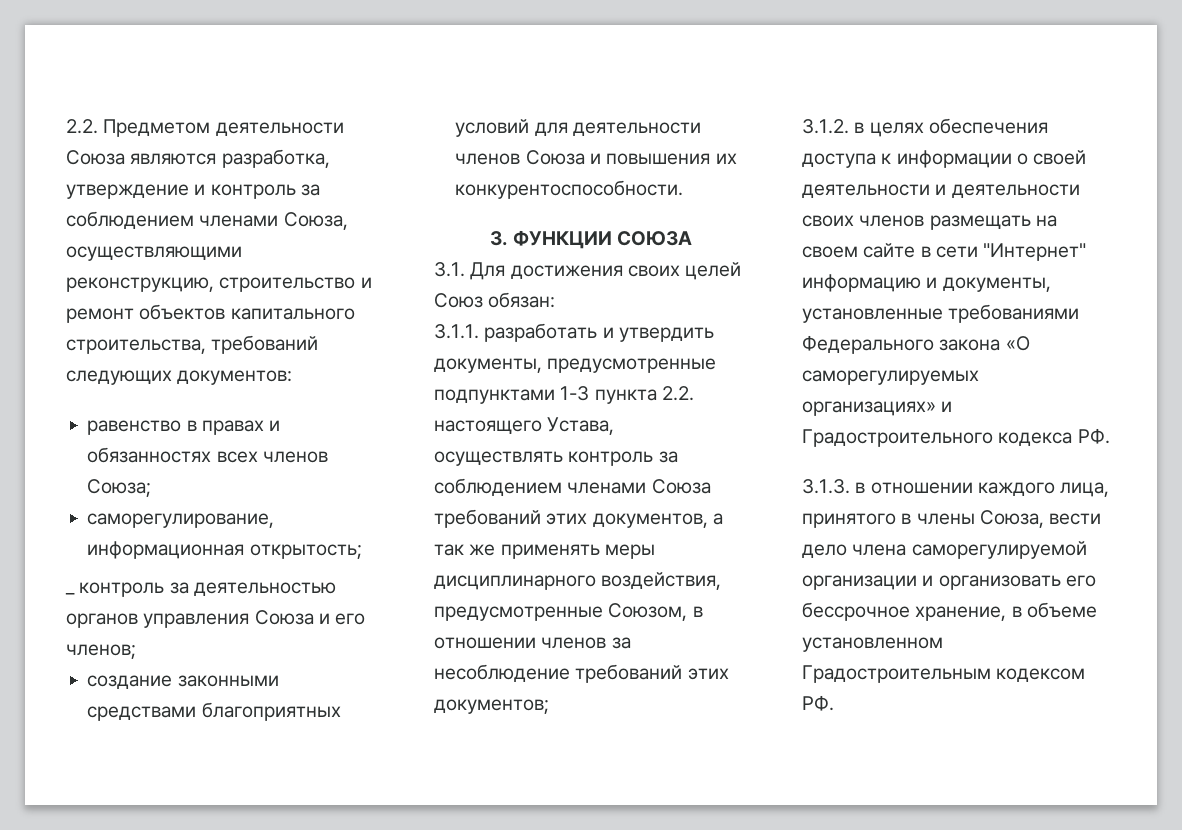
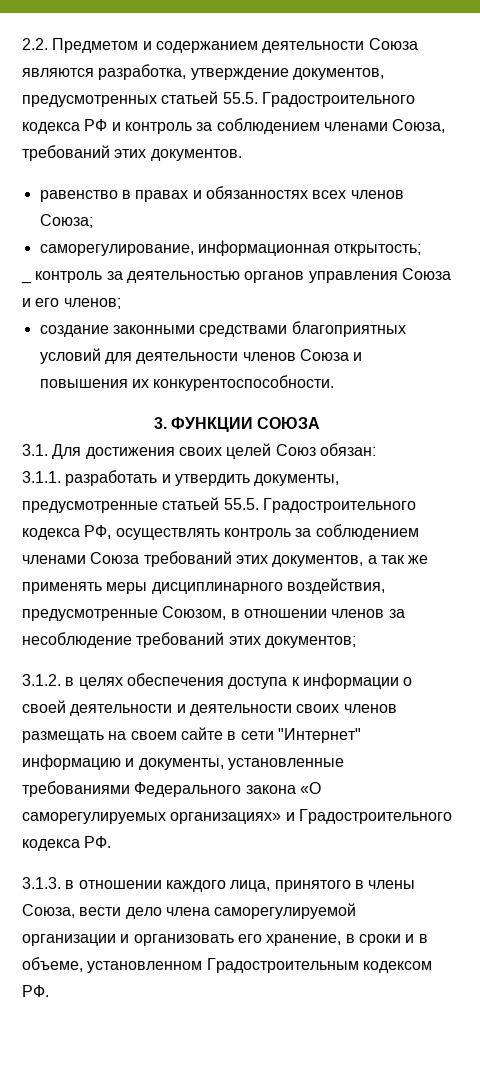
- 2.2. Предметом деятельности Союза являются разработка, утверждение и контроль за соблюдением членами Союза, осуществляющими реконструкцию, строительство и ремонт объектов капитального строительства, требований следующих документов:
+ 2.2. Предметом и содержанием деятельности Союза являются разработка, утверждение документов, предусмотренных статьей 55.5. Градостроительного кодекса РФ и контроль за соблюдением членами Союза, требований этих документов.
- 3.1.1. разработать и утвердить документы, предусмотренные подпунктами 1-3 пункта 2.2. настоящего Устава, осуществлять контроль за соблюдением членами Союза требований этих документов, а так же применять меры дисциплинарного воздействия, предусмотренные Союзом, в отношении членов за несоблюдение требований этих документов;
+ 3.1.1. разработать и утвердить документы, предусмотренные статьей 55.5. Градостроительного кодекса РФ, осуществлять контроль за соблюдением членами Союза требований этих документов, а так же применять меры дисциплинарного воздействия, предусмотренные Союзом, в отношении членов за несоблюдение требований этих документов;
- 3.1.3. в отношении каждого лица, принятого в члены Союза, вести дело члена саморегулируемой организации и организовать его бессрочное хранение, в объеме установленном Градостроительным кодексом РФ.
+ 3.1.3. в отношении каждого лица, принятого в члены Союза, вести дело члена саморегулируемой организации и организовать его хранение, в сроки и в объеме, установленном Градостроительным кодексом РФ.

